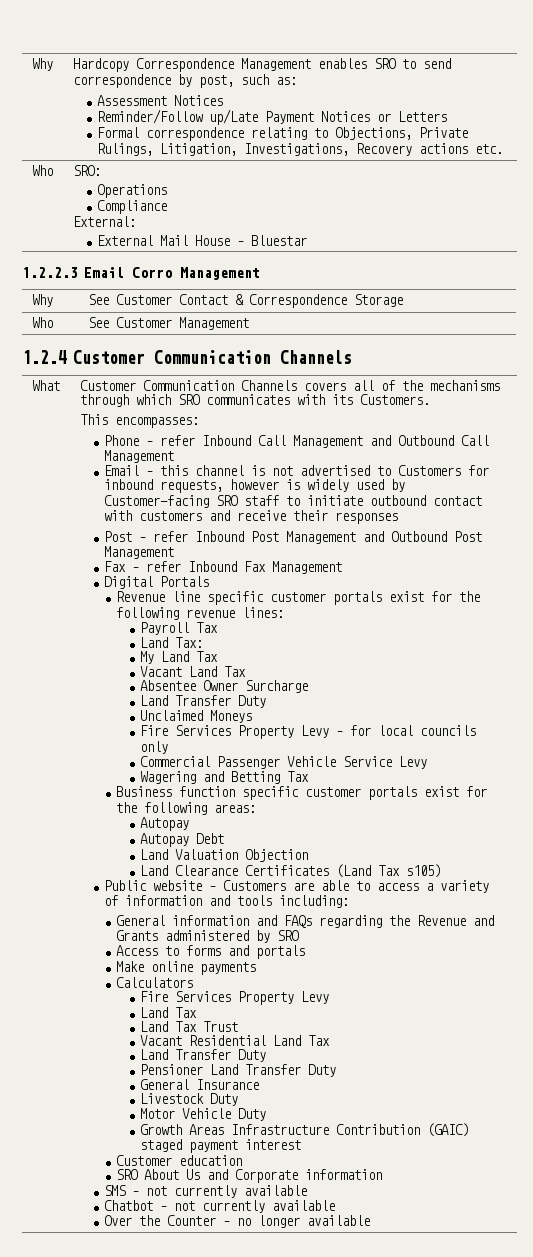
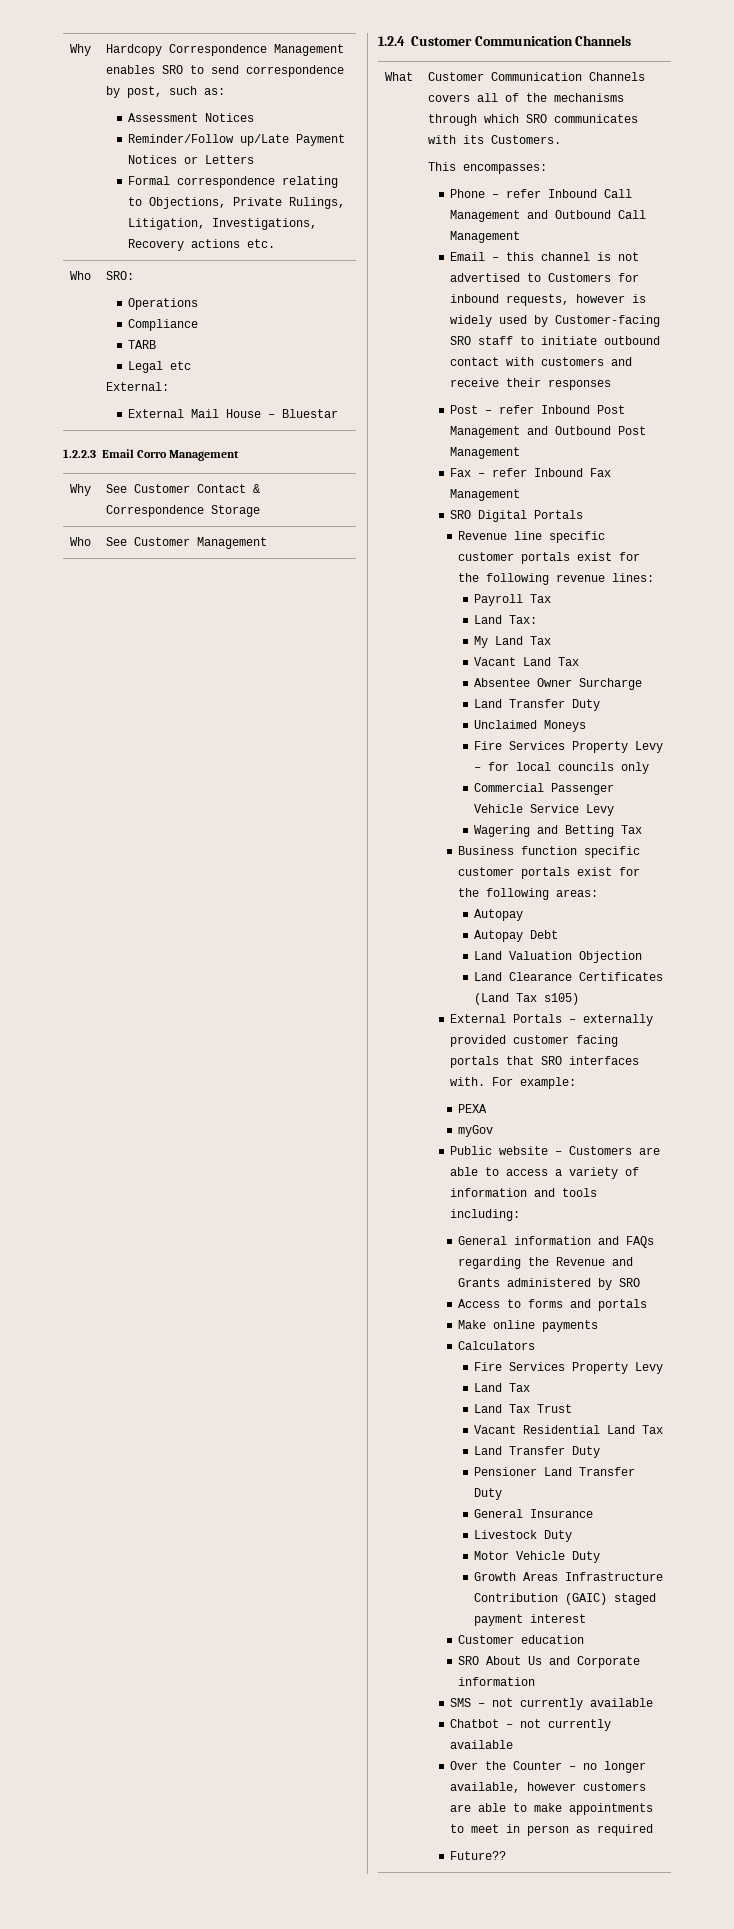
  Who | SRO:
  Operations
  Compliance
+ TARB
+ Legal etc
- Digital Portals
+ SRO Digital Portals
+ External Portals – externally provided customer facing portals that SRO interfaces with. For example:
+ PEXA
+ myGov
- Over the Counter – no longer available
+ Over the Counter – no longer available, however customers are able to make appointments to meet in person as required
+ Future??

